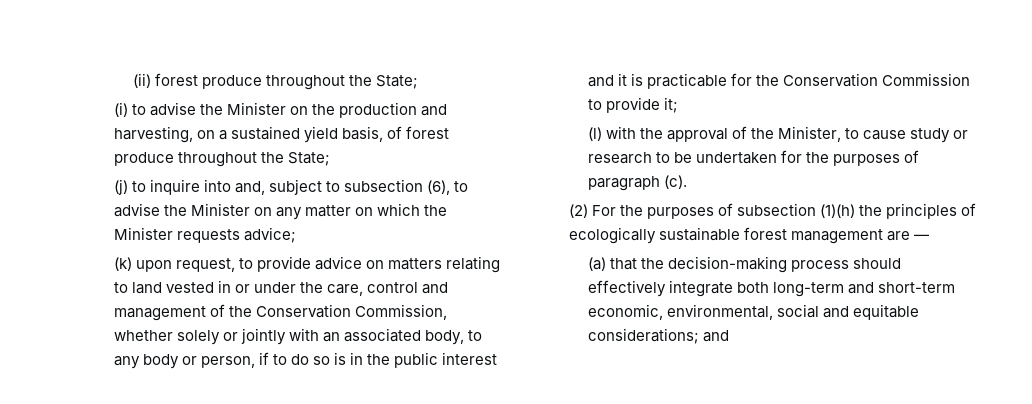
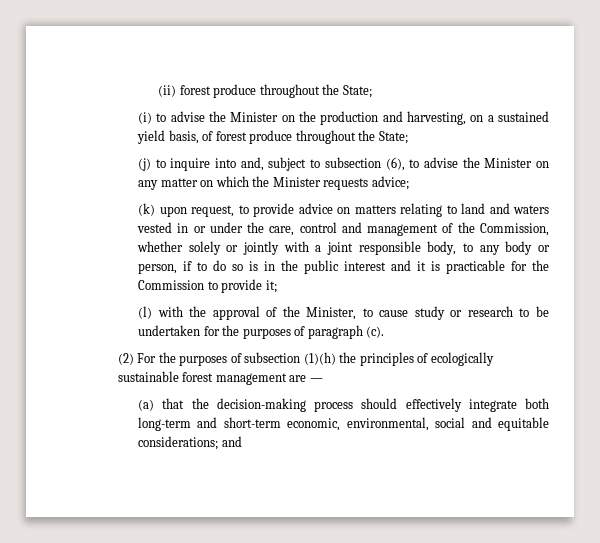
- (k) upon request, to provide advice on matters relating to land vested in or under the care, control and management of the Conservation Commission, whether solely or jointly with an associated body, to any body or person, if to do so is in the public interest and it is practicable for the Conservation Commission to provide it;
+ (k) upon request, to provide advice on matters relating to land and waters vested in or under the care, control and management of the Commission, whether solely or jointly with a joint responsible body, to any body or person, if to do so is in the public interest and it is practicable for the Commission to provide it;

